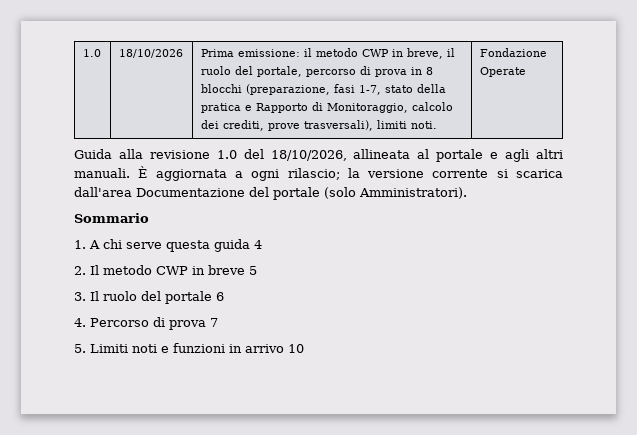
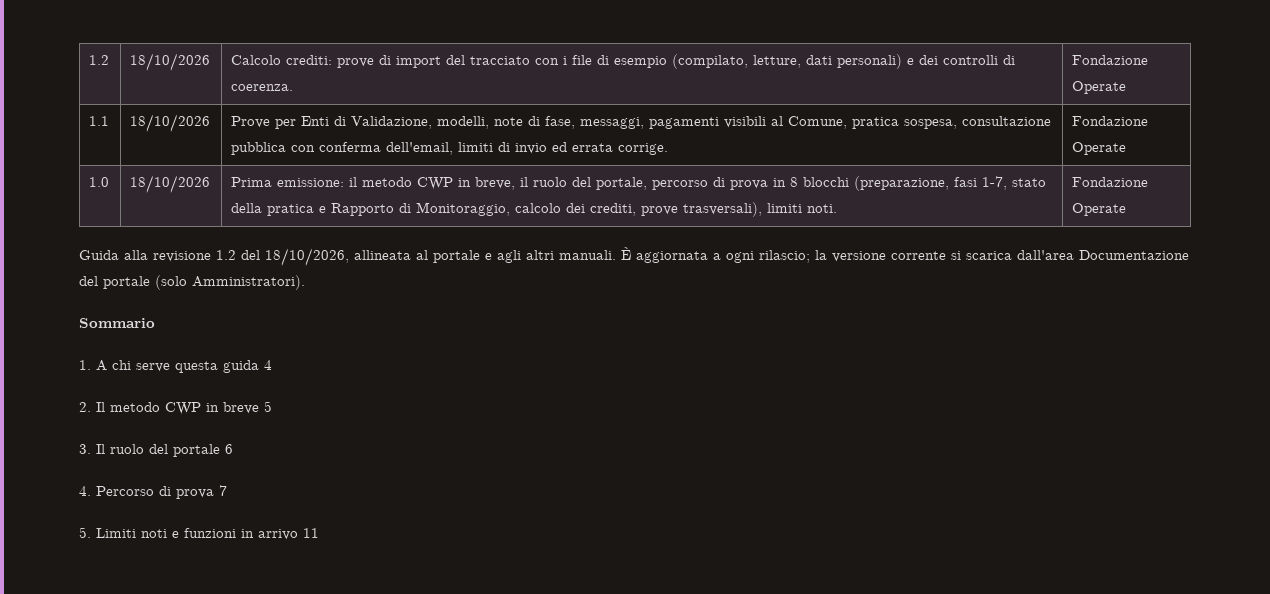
+ 1.2 | 18/10/2026 | Calcolo crediti: prove di import del tracciato con i file di esempio (compilato, letture, dati personali) e dei controlli di coerenza. | Fondazione Operate
+ 1.1 | 18/10/2026 | Prove per Enti di Validazione, modelli, note di fase, messaggi, pagamenti visibili al Comune, pratica sospesa, consultazione pubblica con conferma dell'email, limiti di invio ed errata corrige. | Fondazione Operate
- Guida alla revisione 1.0 del 18/10/2026, allineata al portale e agli altri manuali.
+ Guida alla revisione 1.2 del 18/10/2026, allineata al portale e agli altri manuali.
- 5. Limiti noti e funzioni in arrivo 10
+ 5. Limiti noti e funzioni in arrivo 11

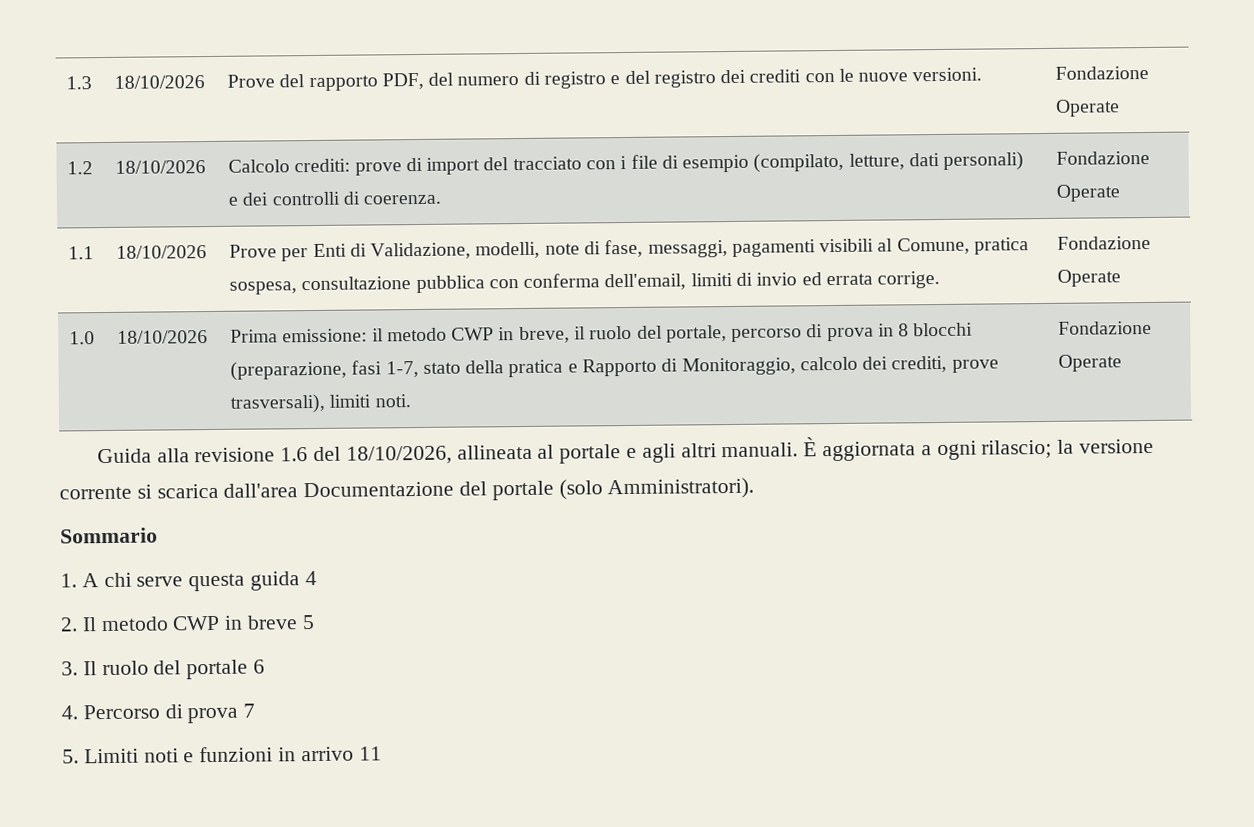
+ 1.3 | 18/10/2026 | Prove del rapporto PDF, del numero di registro e del registro dei crediti con le nuove versioni. | Fondazione Operate
- Guida alla revisione 1.2 del 18/10/2026, allineata al portale e agli altri manuali.
+ Guida alla revisione 1.6 del 18/10/2026, allineata al portale e agli altri manuali.

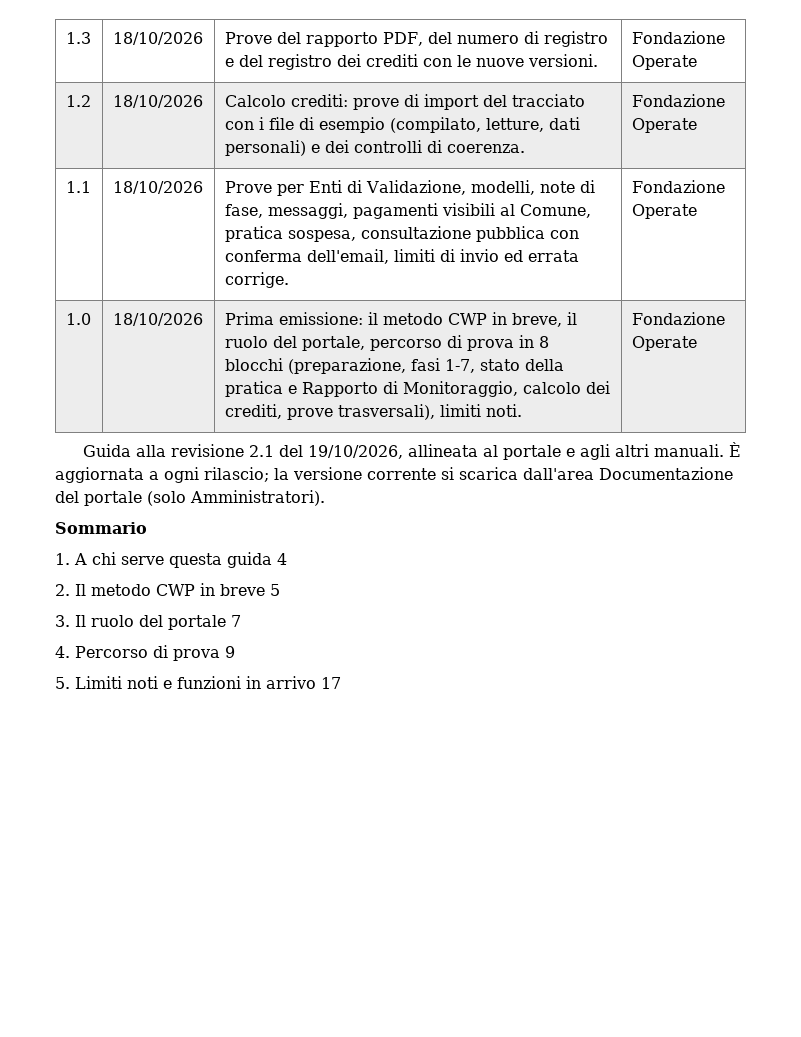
- Guida alla revisione 1.6 del 18/10/2026, allineata al portale e agli altri manuali.
+ Guida alla revisione 2.1 del 19/10/2026, allineata al portale e agli altri manuali.
- 3. Il ruolo del portale 6
+ 3. Il ruolo del portale 7
- 4. Percorso di prova 7
+ 4. Percorso di prova 9
- 5. Limiti noti e funzioni in arrivo 11
+ 5. Limiti noti e funzioni in arrivo 17

